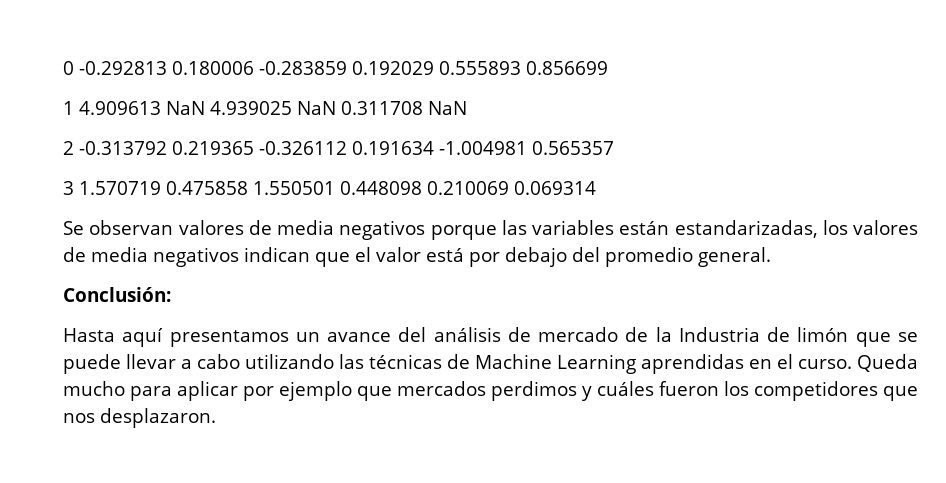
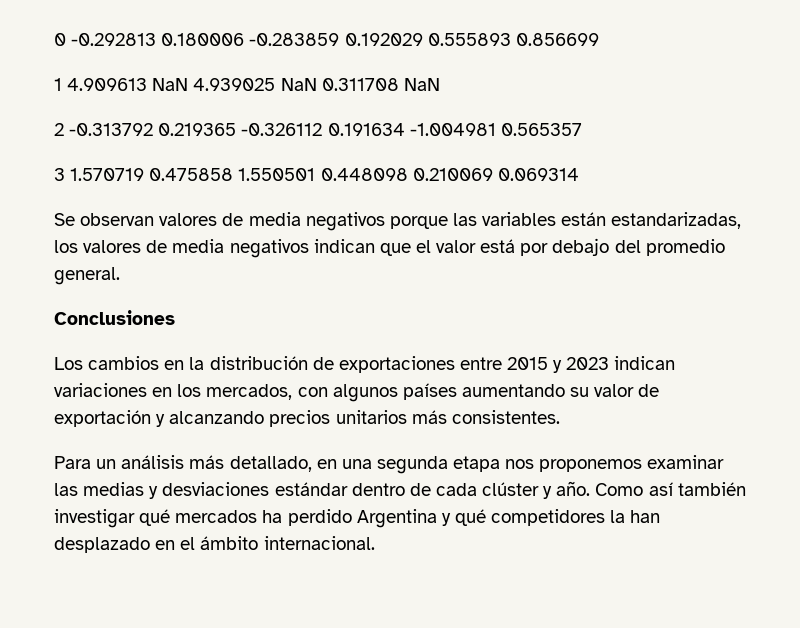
- Conclusión:
- Hasta aquí presentamos un avance del análisis de mercado de la Industria de limón que se puede llevar a cabo utilizando las técnicas de Machine Learning aprendidas en el curso. Queda mucho para aplicar por ejemplo que mercados perdimos y cuáles fueron los competidores que nos desplazaron.
+ Conclusiones
+ Los cambios en la distribución de exportaciones entre 2015 y 2023 indican variaciones en los mercados, con algunos países aumentando su valor de exportación y alcanzando precios unitarios más consistentes.
+ Para un análisis más detallado, en una segunda etapa nos proponemos examinar las medias y desviaciones estándar dentro de cada clúster y año. Como así también investigar qué mercados ha perdido Argentina y qué competidores la han desplazado en el ámbito internacional.

